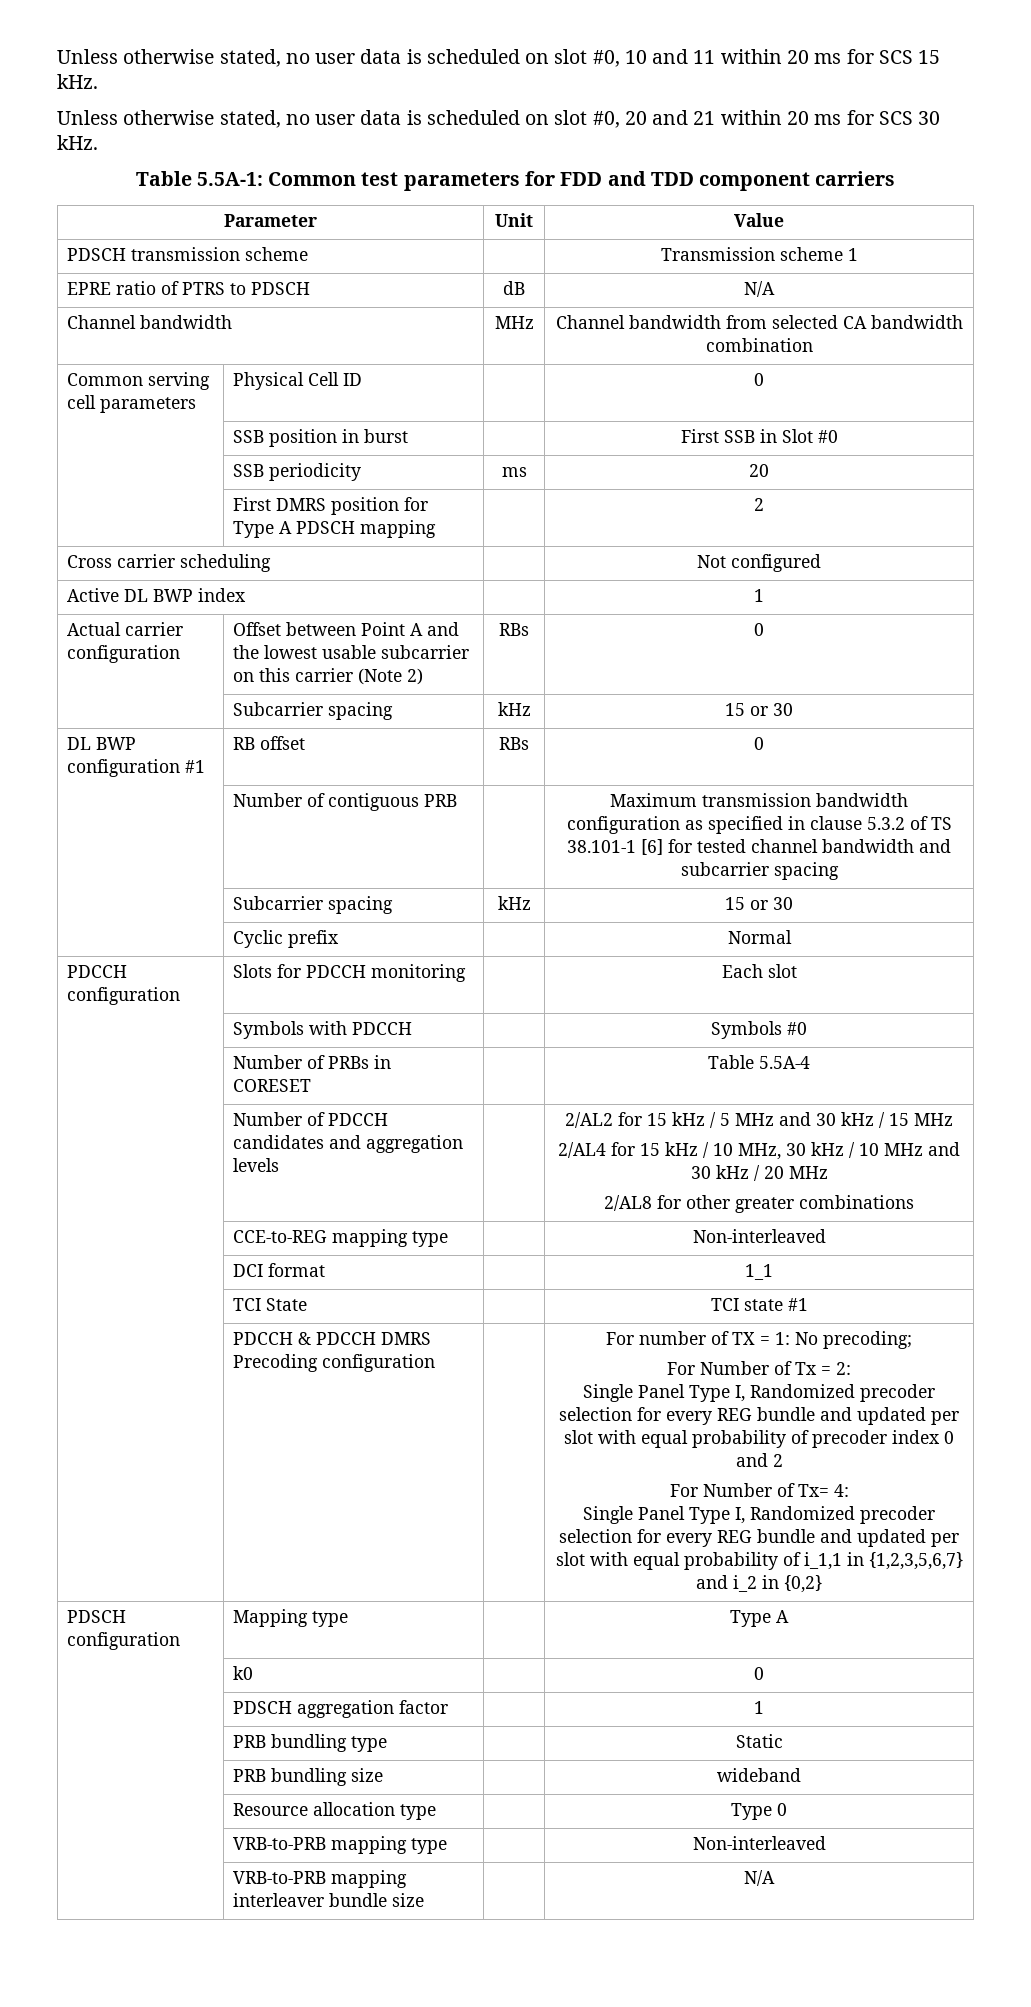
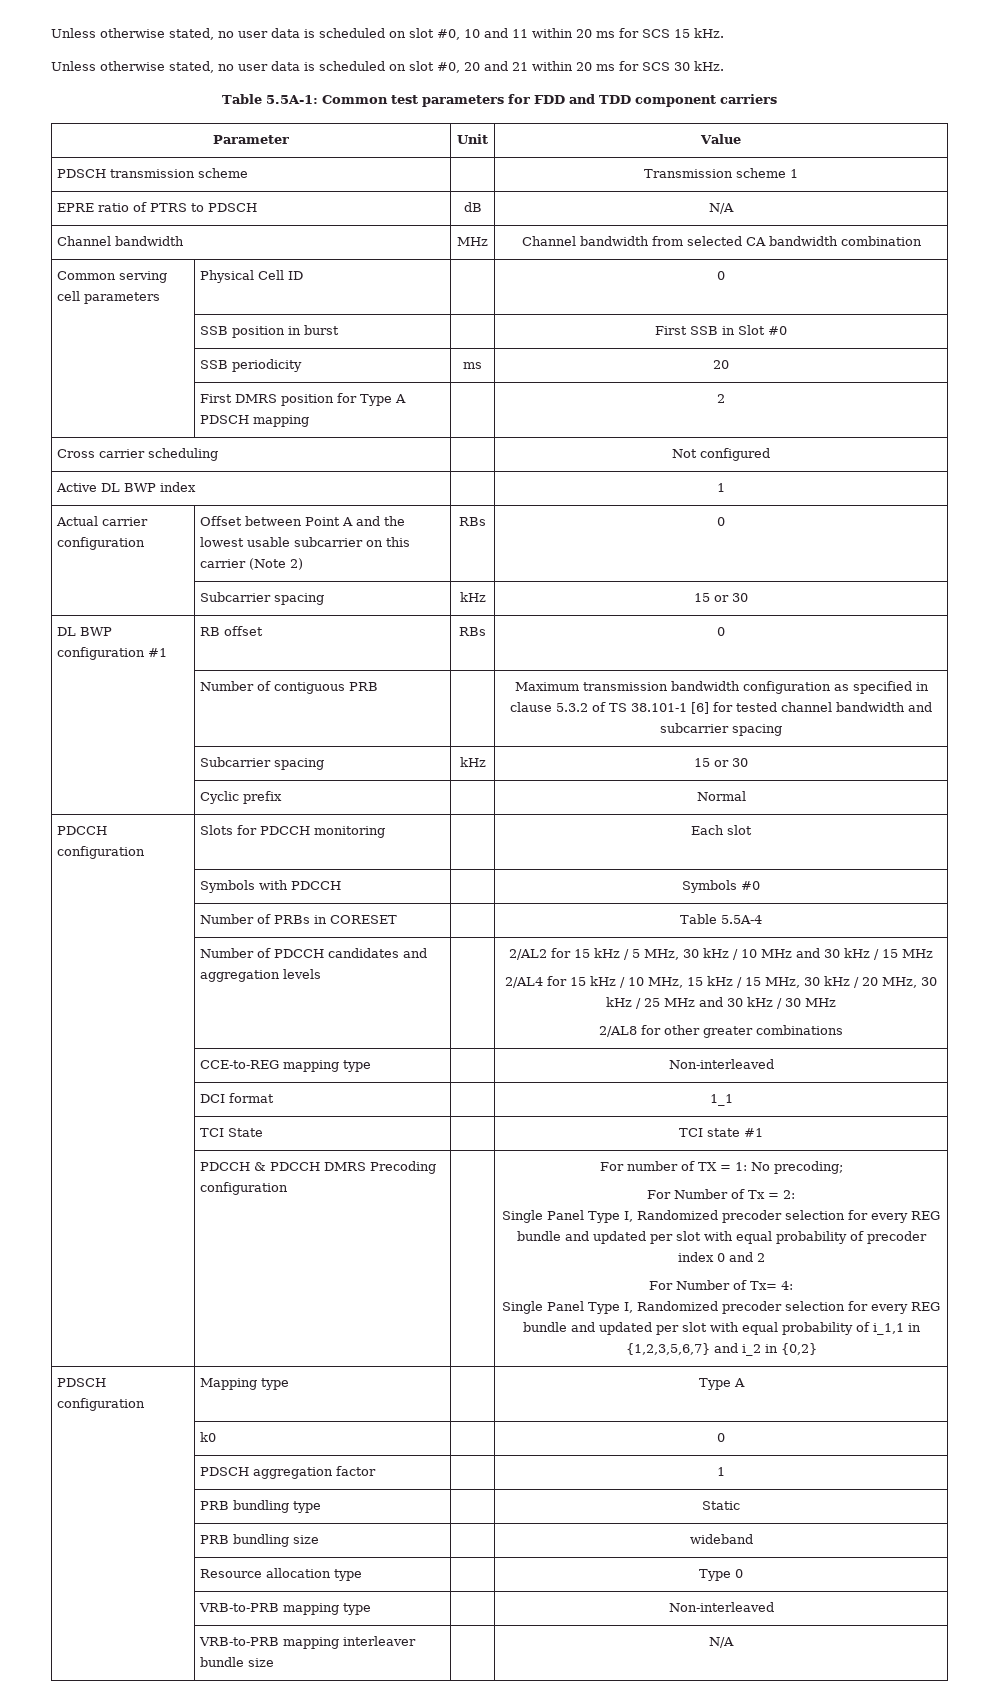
- 2/AL2 for 15 kHz / 5 MHz and 30 kHz / 15 MHz
+ 2/AL2 for 15 kHz / 5 MHz, 30 kHz / 10 MHz and 30 kHz / 15 MHz
- 2/AL4 for 15 kHz / 10 MHz, 30 kHz / 10 MHz and 30 kHz / 20 MHz
+ 2/AL4 for 15 kHz / 10 MHz, 15 kHz / 15 MHz, 30 kHz / 20 MHz, 30 kHz / 25 MHz and 30 kHz / 30 MHz

